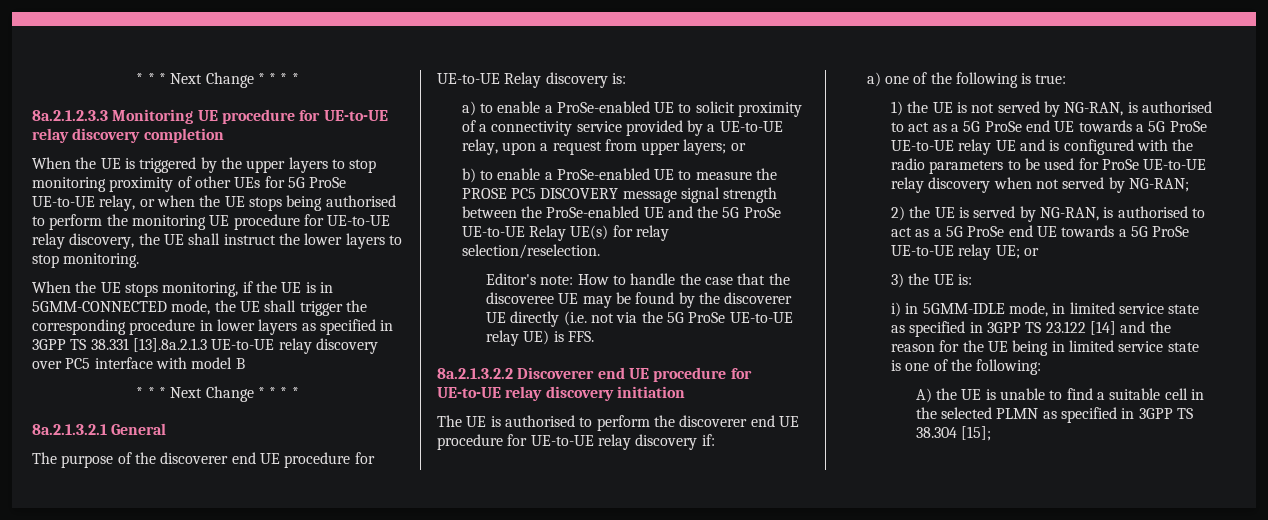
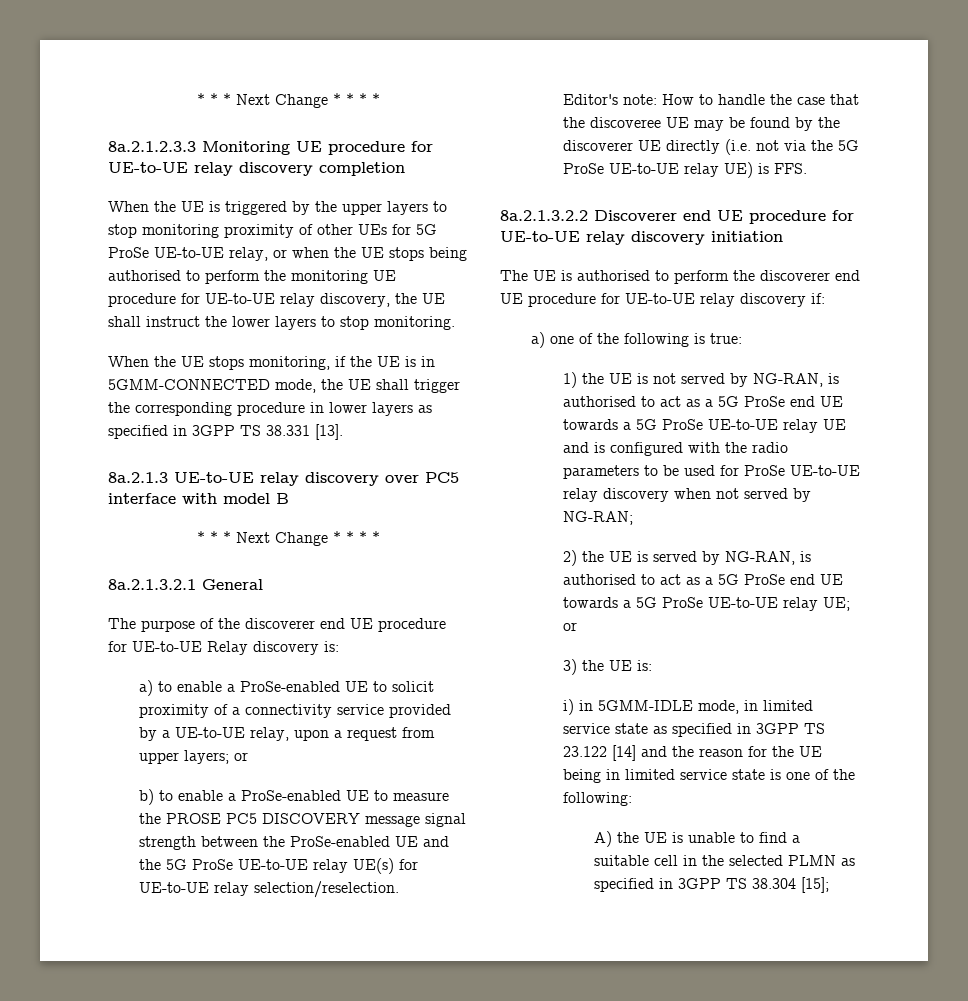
- When the UE stops monitoring, if the UE is in 5GMM-CONNECTED mode, the UE shall trigger the corresponding procedure in lower layers as specified in 3GPP TS 38.331 [13].8a.2.1.3 UE-to-UE relay discovery over PC5 interface with model B
+ When the UE stops monitoring, if the UE is in 5GMM-CONNECTED mode, the UE shall trigger the corresponding procedure in lower layers as specified in 3GPP TS 38.331 [13].
+ 8a.2.1.3 UE-to-UE relay discovery over PC5 interface with model B
- b) to enable a ProSe-enabled UE to measure the PROSE PC5 DISCOVERY message signal strength between the ProSe-enabled UE and the 5G ProSe UE-to-UE Relay UE(s) for relay selection/reselection.
+ b) to enable a ProSe-enabled UE to measure the PROSE PC5 DISCOVERY message signal strength between the ProSe-enabled UE and the 5G ProSe UE-to-UE relay UE(s) for UE-to-UE relay selection/reselection.

